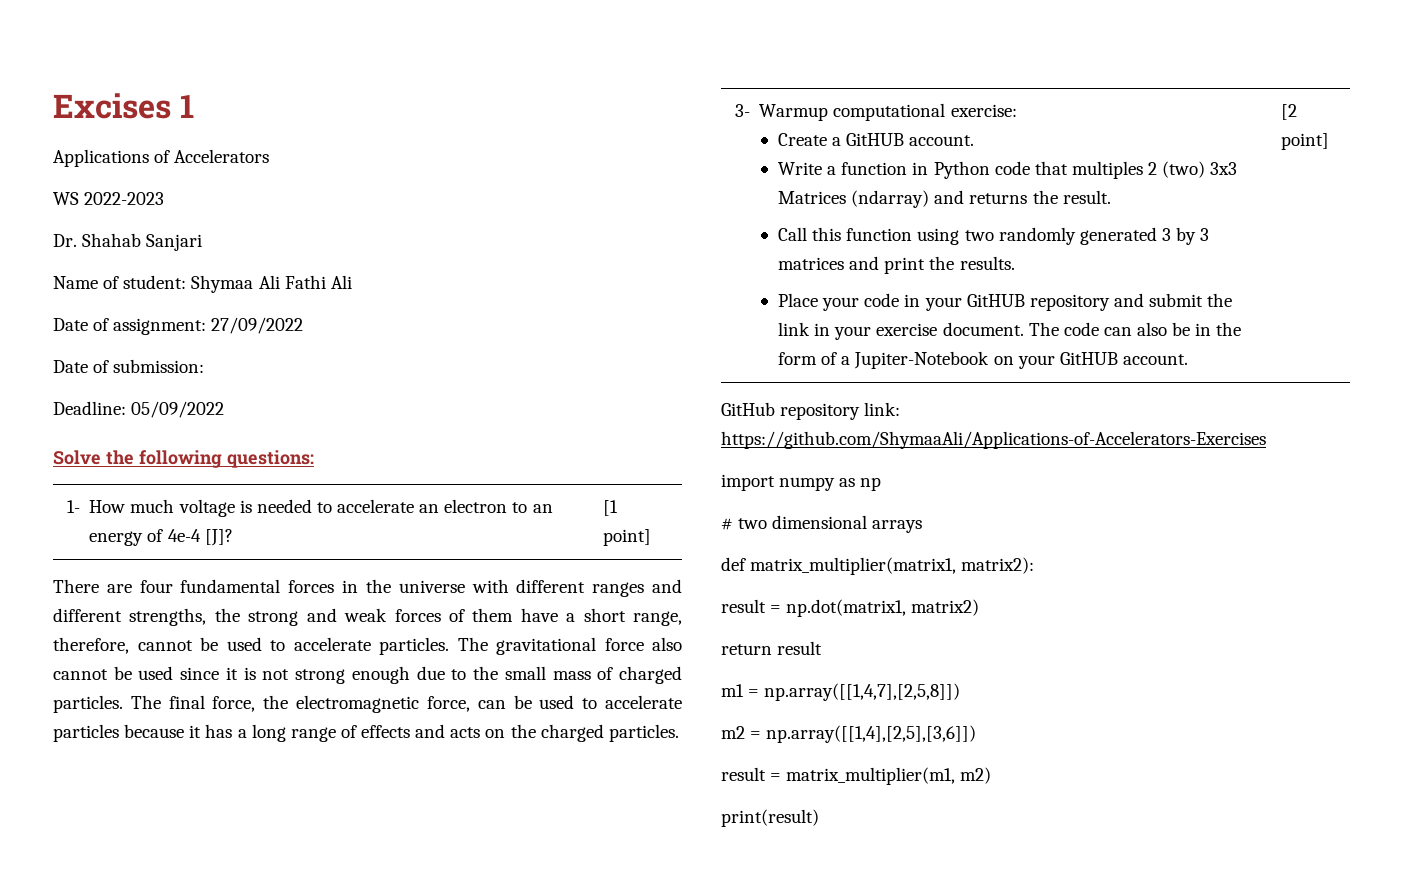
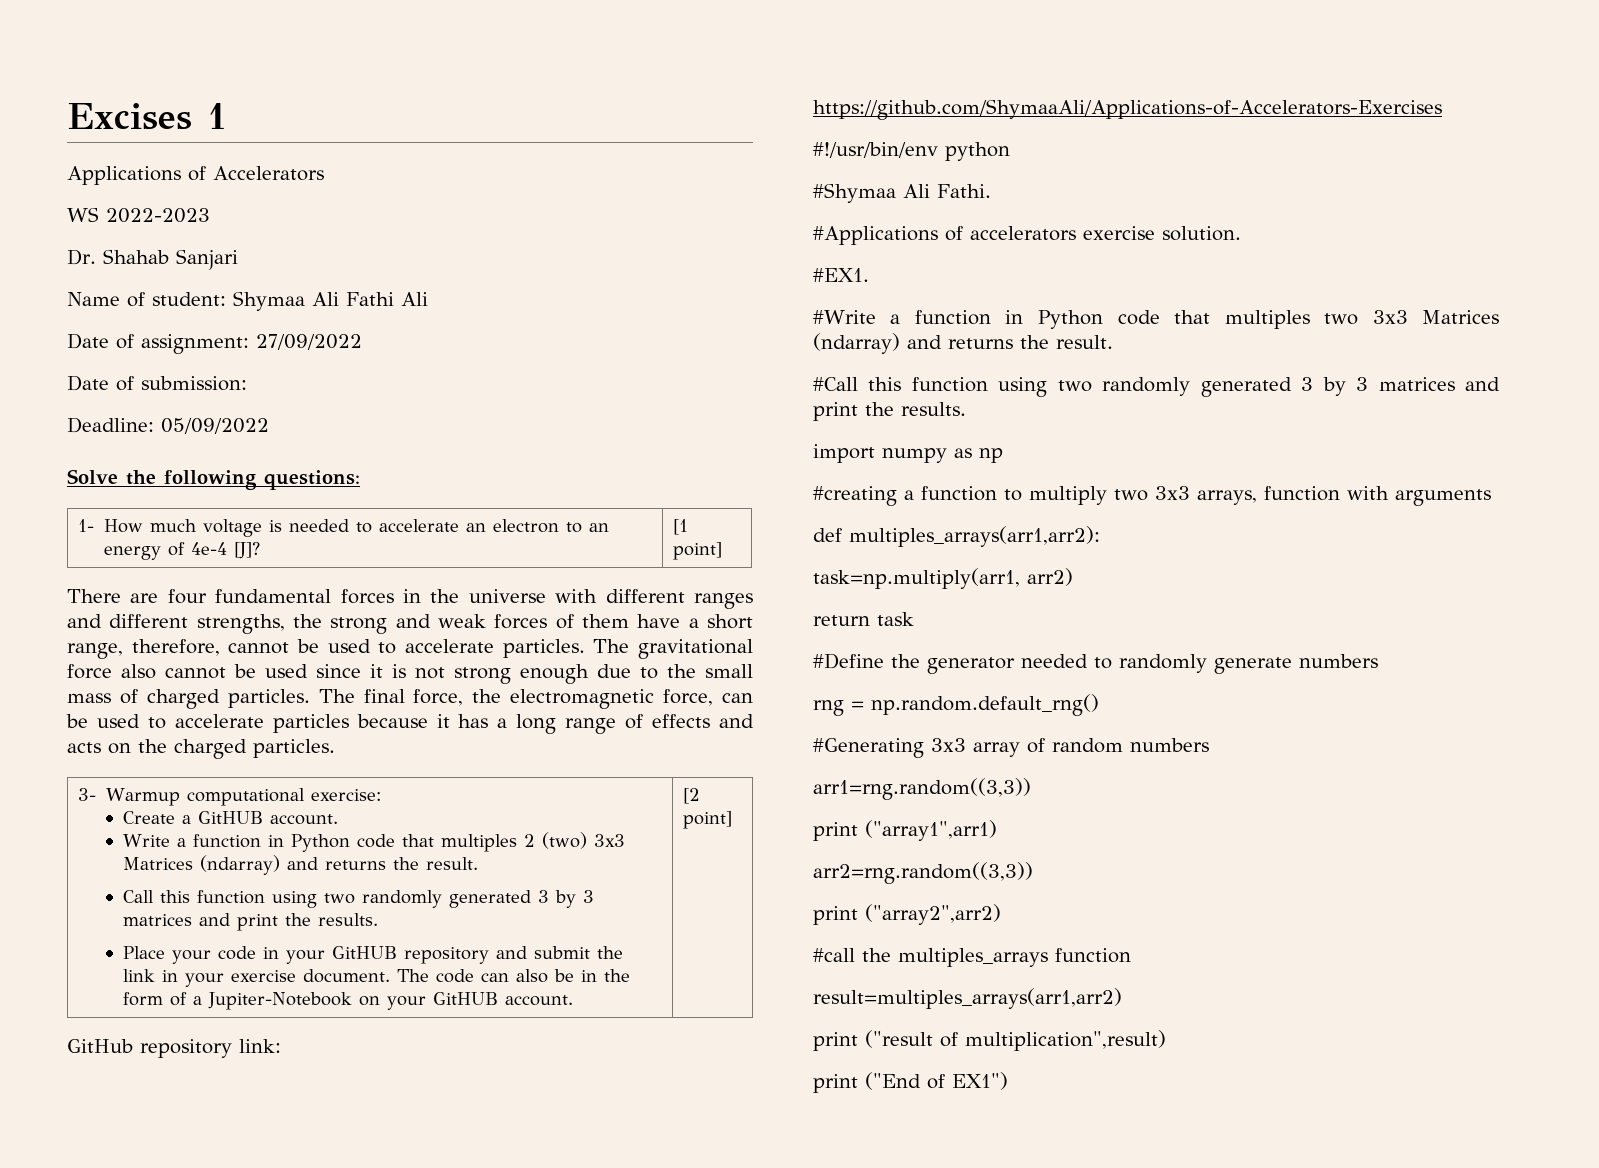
+ #!/usr/bin/env python
+ #Shymaa Ali Fathi.
+ #Applications of accelerators exercise solution.
+ #EX1.
+ #Write a function in Python code that multiples two 3x3 Matrices (ndarray) and returns the result.
+ #Call this function using two randomly generated 3 by 3 matrices and print the results.
  import numpy as np
- # two dimensional arrays
- def matrix_multiplier(matrix1, matrix2):
- result = np.dot(matrix1, matrix2)
- return result
- m1 = np.array([[1,4,7],[2,5,8]])
- m2 = np.array([[1,4],[2,5],[3,6]])
- result = matrix_multiplier(m1, m2)
- print(result)
+ #creating a function to multiply two 3x3 arrays, function with arguments
+ def multiples_arrays(arr1,arr2):
+ task=np.multiply(arr1, arr2)
+ return task
+ #Define the generator needed to randomly generate numbers
+ rng = np.random.default_rng()
+ #Generating 3x3 array of random numbers
+ arr1=rng.random((3,3))
+ print ("array1",arr1)
+ arr2=rng.random((3,3))
+ print ("array2",arr2)
+ #call the multiples_arrays function
+ result=multiples_arrays(arr1,arr2)
+ print ("result of multiplication",result)
+ print ("End of EX1")

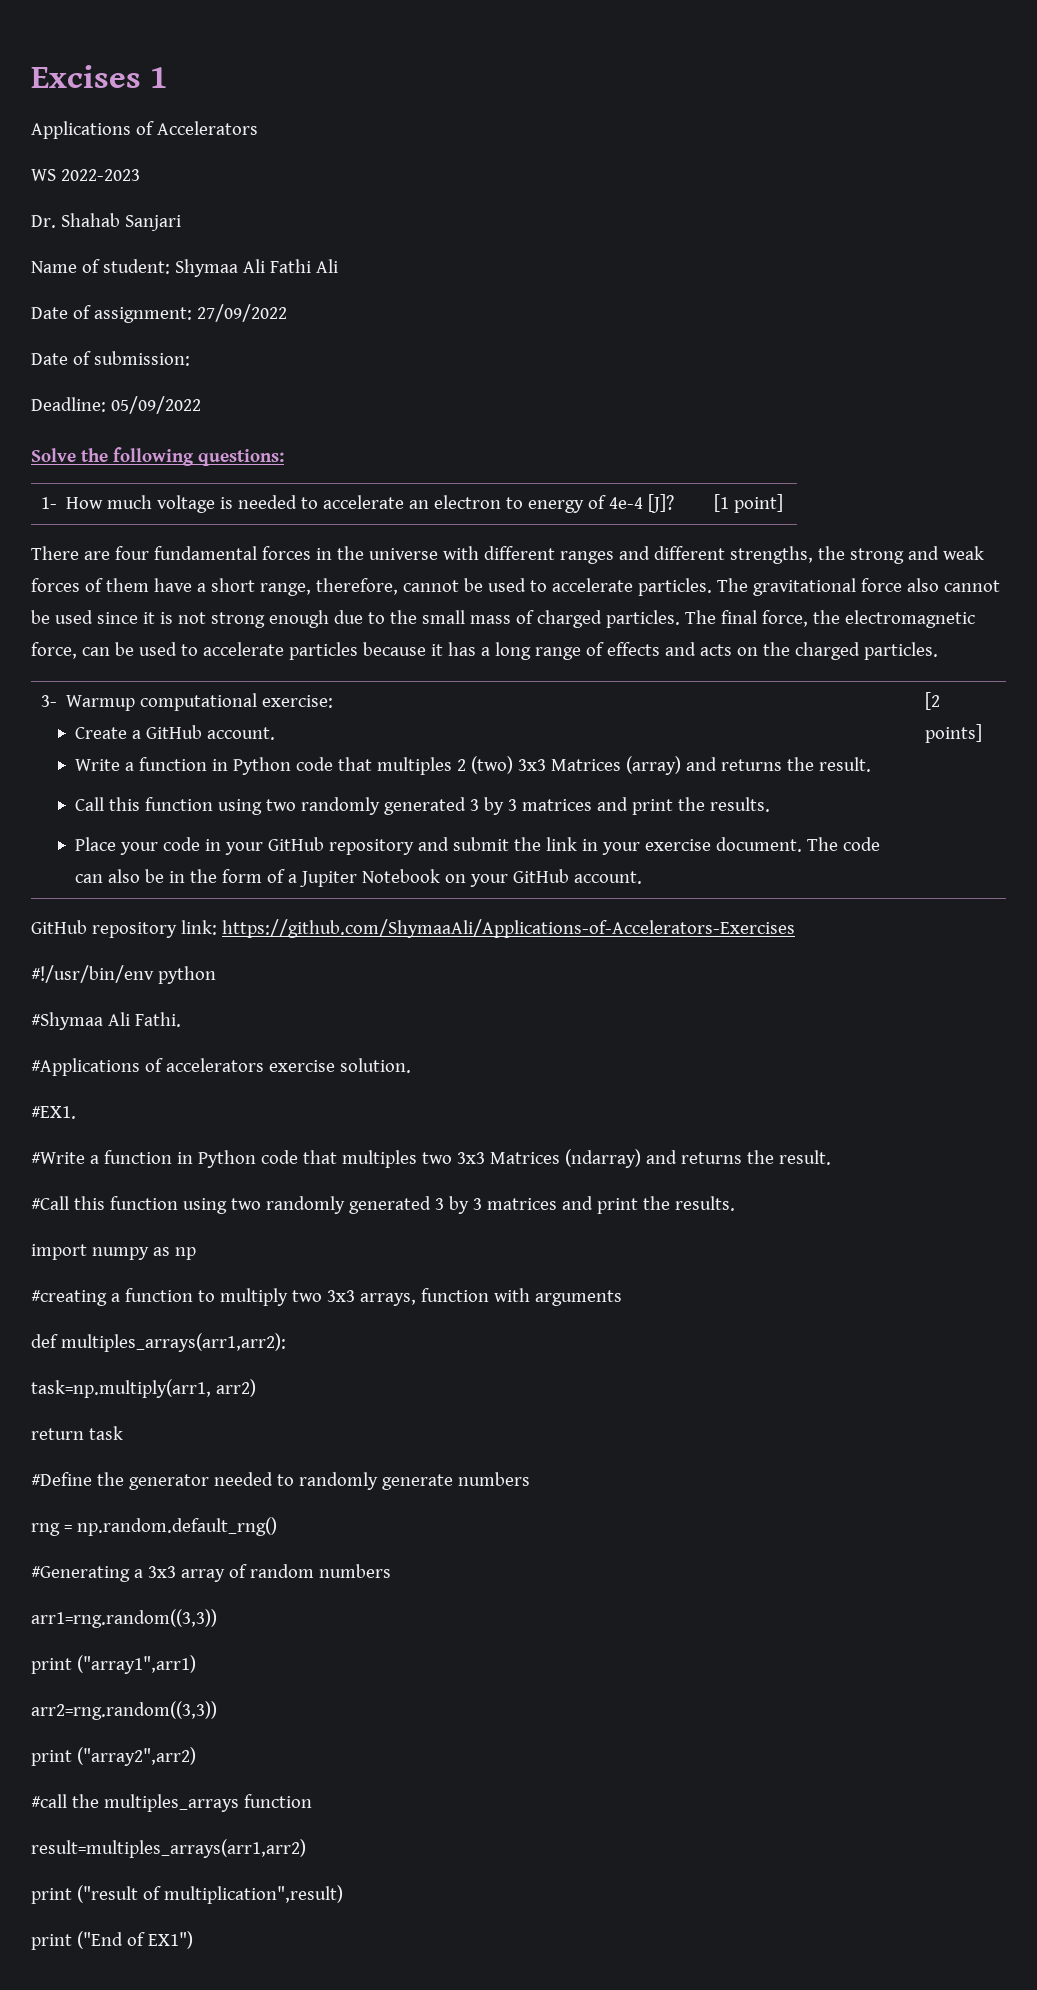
- 1- How much voltage is needed to accelerate an electron to an energy of 4e-4 [J]? | [1 point]
+ 1- How much voltage is needed to accelerate an electron to energy of 4e-4 [J]? | [1 point]
- Create a GitHUB account.
+ Create a GitHub account.
- Write a function in Python code that multiples 2 (two) 3x3 Matrices (ndarray) and returns the result.
+ Write a function in Python code that multiples 2 (two) 3x3 Matrices (array) and returns the result.
- Place your code in your GitHUB repository and submit the link in your exercise document.
+ Place your code in your GitHub repository and submit the link in your exercise document.
- The code can also be in the form of a Jupiter-Notebook on your GitHUB account.
+ The code can also be in the form of a Jupiter Notebook on your GitHub account.
- [2 point]
+ [2 points]
- #Generating 3x3 array of random numbers
+ #Generating a 3x3 array of random numbers

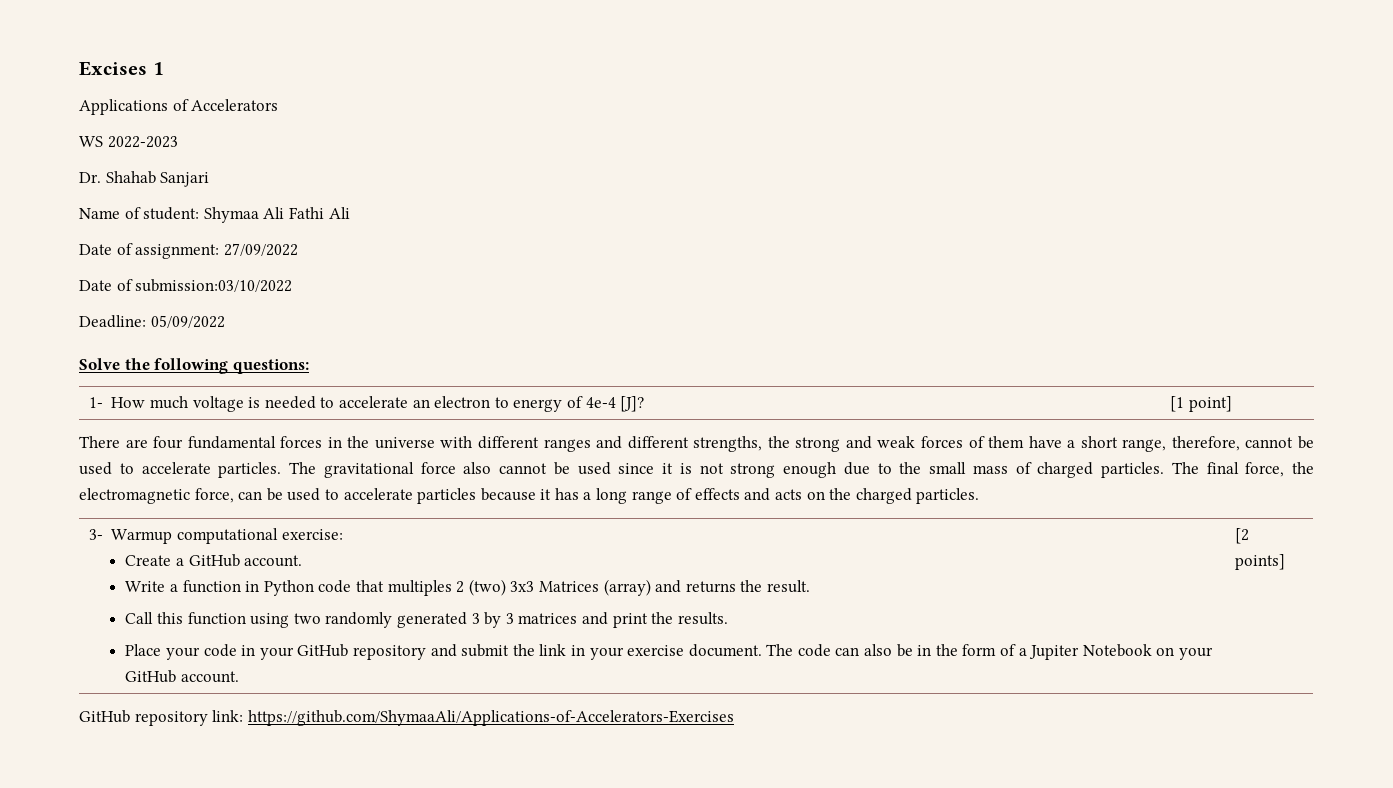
- Date of submission:
+ Date of submission:03/10/2022
- #!/usr/bin/env python
- #Shymaa Ali Fathi.
- #Applications of accelerators exercise solution.
- #EX1.
- #Write a function in Python code that multiples two 3x3 Matrices (ndarray) and returns the result.
- #Call this function using two randomly generated 3 by 3 matrices and print the results.
- import numpy as np
- #creating a function to multiply two 3x3 arrays, function with arguments
- def multiples_arrays(arr1,arr2):
- task=np.multiply(arr1, arr2)
- return task
- #Define the generator needed to randomly generate numbers
- rng = np.random.default_rng()
- #Generating a 3x3 array of random numbers
- arr1=rng.random((3,3))
- print ("array1",arr1)
- arr2=rng.random((3,3))
- print ("array2",arr2)
- #call the multiples_arrays function
- result=multiples_arrays(arr1,arr2)
- print ("result of multiplication",result)
- print ("End of EX1")

